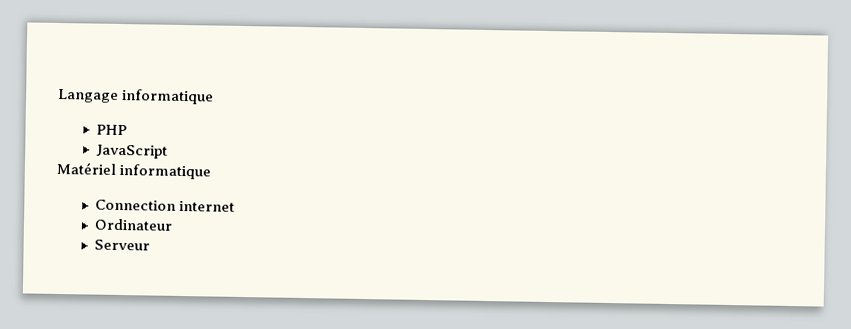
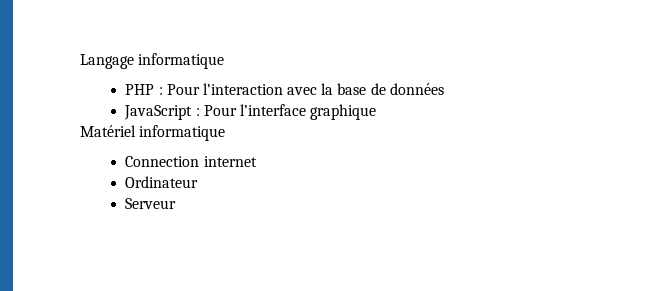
- PHP
- JavaScript
+ PHP : Pour l’interaction avec la base de données
+ JavaScript : Pour l’interface graphique

